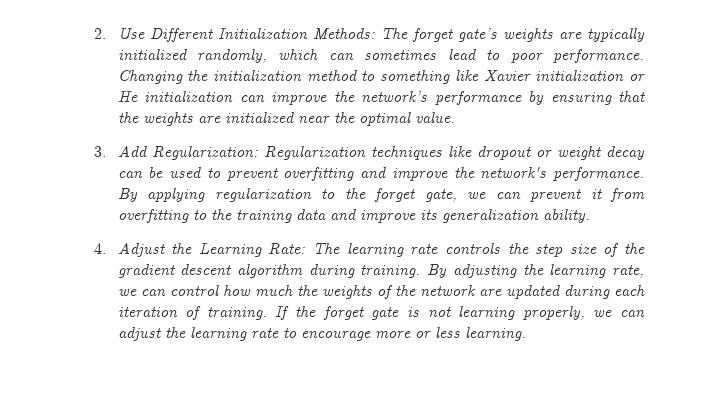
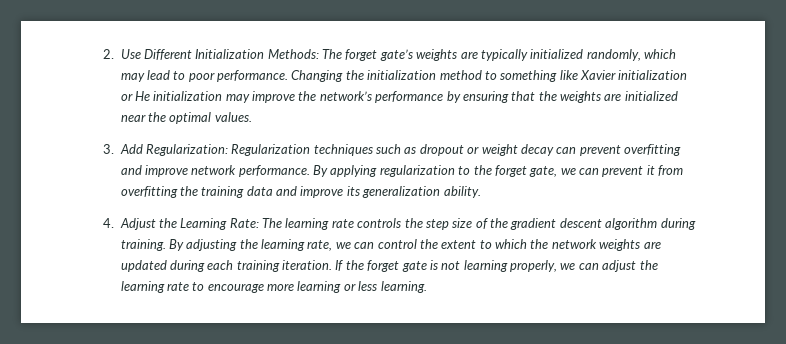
- 2. Use Different Initialization Methods: The forget gate’s weights are typically initialized randomly, which can sometimes lead to poor performance.
+ 2. Use Different Initialization Methods: The forget gate’s weights are typically initialized randomly, which may lead to poor performance.
- Changing the initialization method to something like Xavier initialization or He initialization can improve the network’s performance by ensuring that the weights are initialized near the optimal value.
+ Changing the initialization method to something like Xavier initialization or He initialization may improve the network’s performance by ensuring that the weights are initialized near the optimal values.
- 3. Add Regularization: Regularization techniques like dropout or weight decay can be used to prevent overfitting and improve the network's performance.
+ 3. Add Regularization: Regularization techniques such as dropout or weight decay can prevent overfitting and improve network performance.
- By applying regularization to the forget gate, we can prevent it from overfitting to the training data and improve its generalization ability.
+ By applying regularization to the forget gate, we can prevent it from overfitting the training data and improve its generalization ability.
- By adjusting the learning rate, we can control how much the weights of the network are updated during each iteration of training.
+ By adjusting the learning rate, we can control the extent to which the network weights are updated during each training iteration.
- If the forget gate is not learning properly, we can adjust the learning rate to encourage more or less learning.
+ If the forget gate is not learning properly, we can adjust the learning rate to encourage more learning or less learning.

